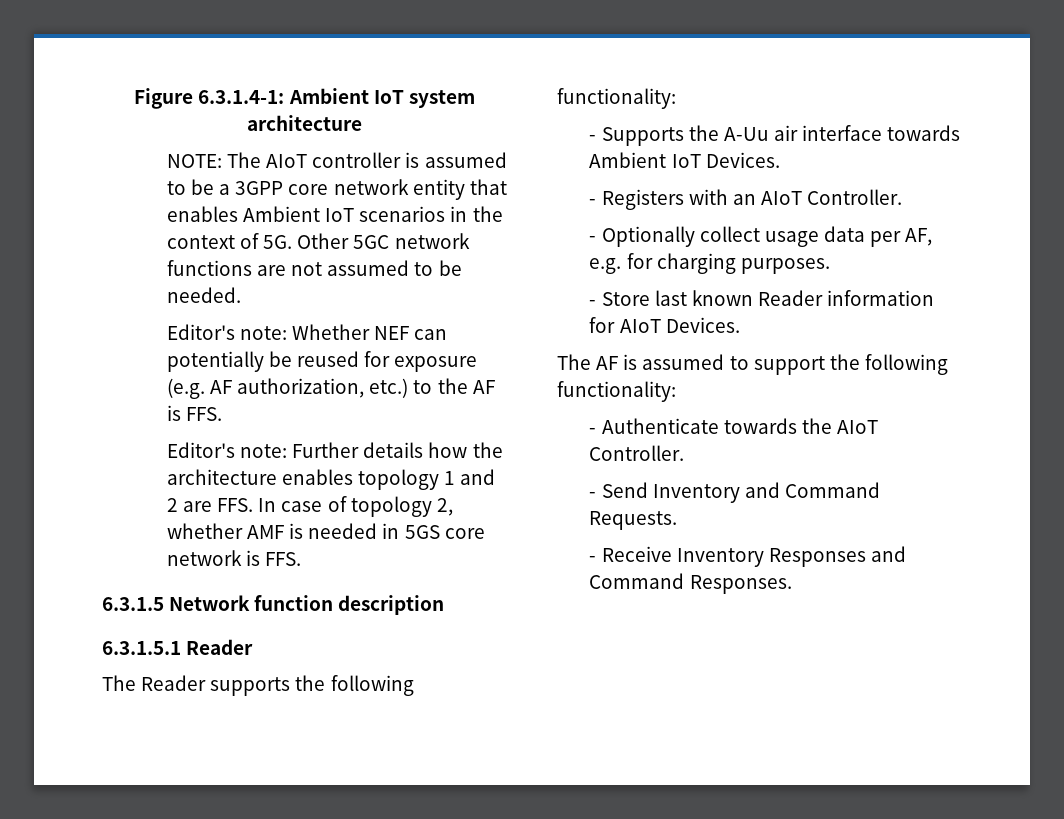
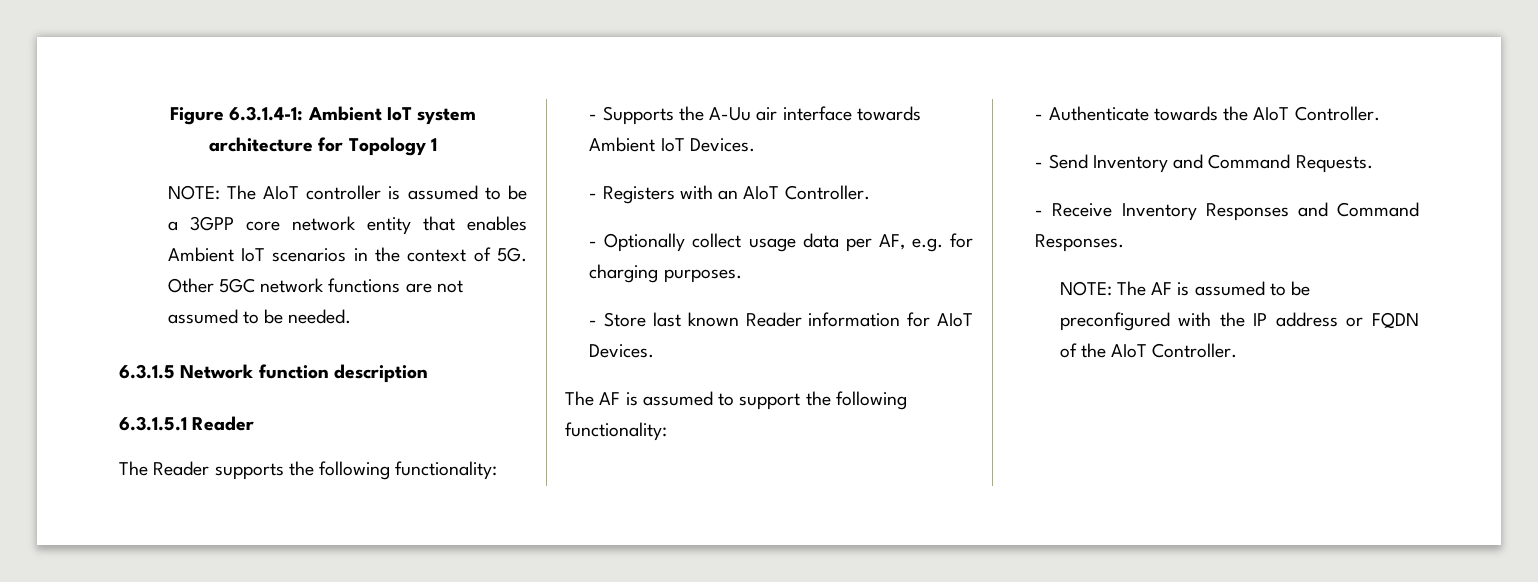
- Figure 6.3.1.4-1: Ambient IoT system architecture
+ Figure 6.3.1.4-1: Ambient IoT system architecture for Topology 1
- Editor's note: Whether NEF can potentially be reused for exposure (e.g. AF authorization, etc.) to the AF is FFS.
- Editor's note: Further details how the architecture enables topology 1 and 2 are FFS. In case of topology 2, whether AMF is needed in 5GS core network is FFS.
+ NOTE: The AF is assumed to be preconfigured with the IP address or FQDN of the AIoT Controller.

